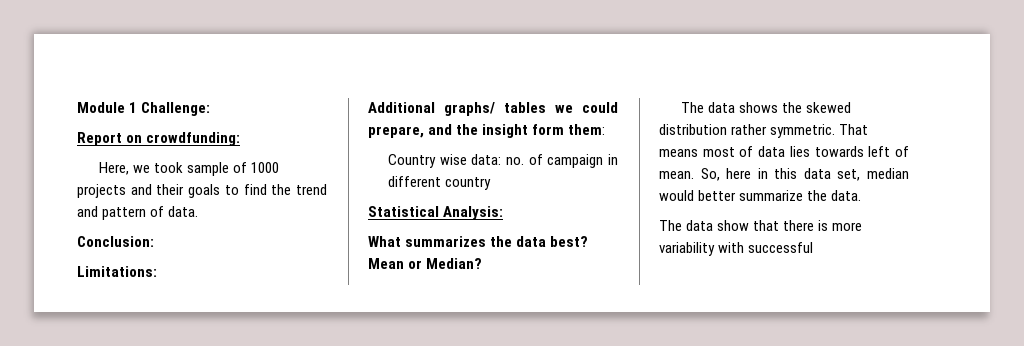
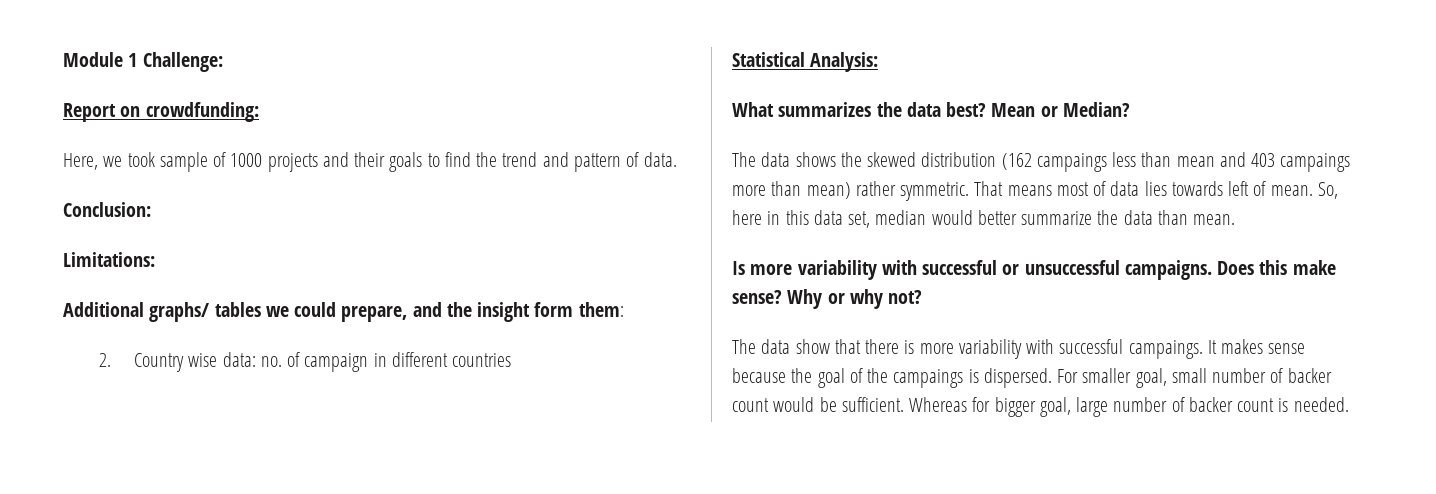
- Country wise data: no. of campaign in different country
+ 2. Country wise data: no. of campaign in different countries
- The data shows the skewed distribution rather symmetric.
+ The data shows the skewed distribution (162 campaings less than mean and 403 campaings more than mean) rather symmetric.
- So, here in this data set, median would better summarize the data.
+ So, here in this data set, median would better summarize the data than mean.
+ Is more variability with successful or unsuccessful campaigns. Does this make sense? Why or why not?
- The data show that there is more variability with successful
+ The data show that there is more variability with successful campaings. It makes sense because the goal of the campaings is dispersed. For smaller goal, small number of backer count would be sufficient. Whereas for bigger goal, large number of backer count is needed.

